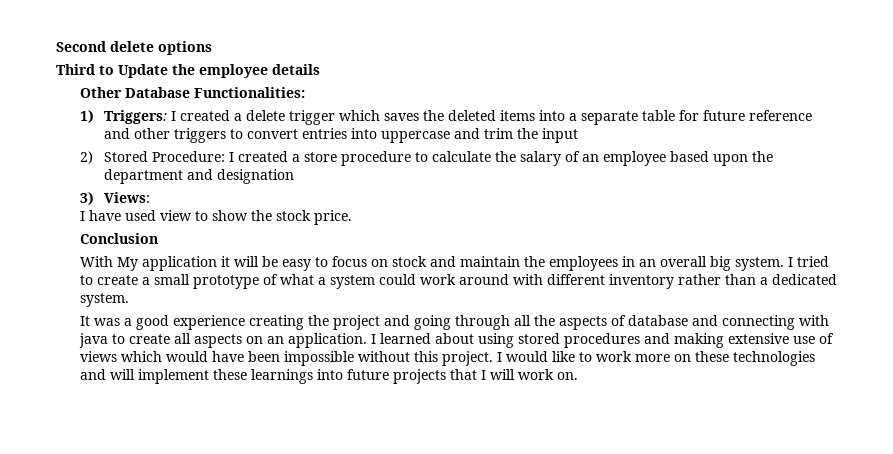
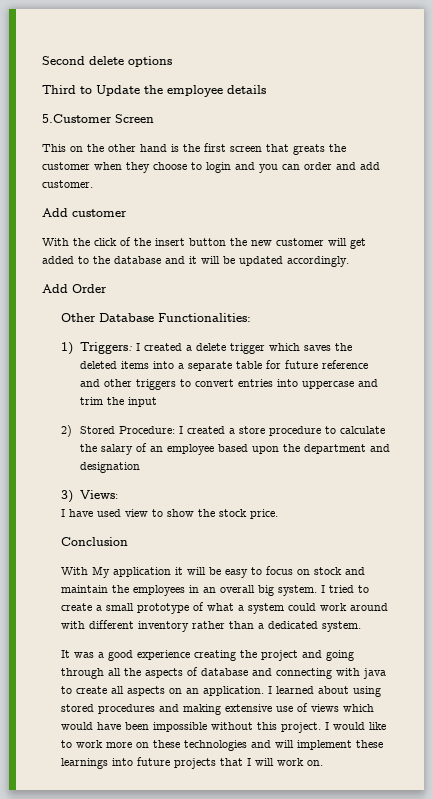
+ 5.Customer Screen
+ This on the other hand is the first screen that greats the customer when they choose to login and you can order and add customer.
+ Add customer
+ With the click of the insert button the new customer will get added to the database and it will be updated accordingly.
+ Add Order

